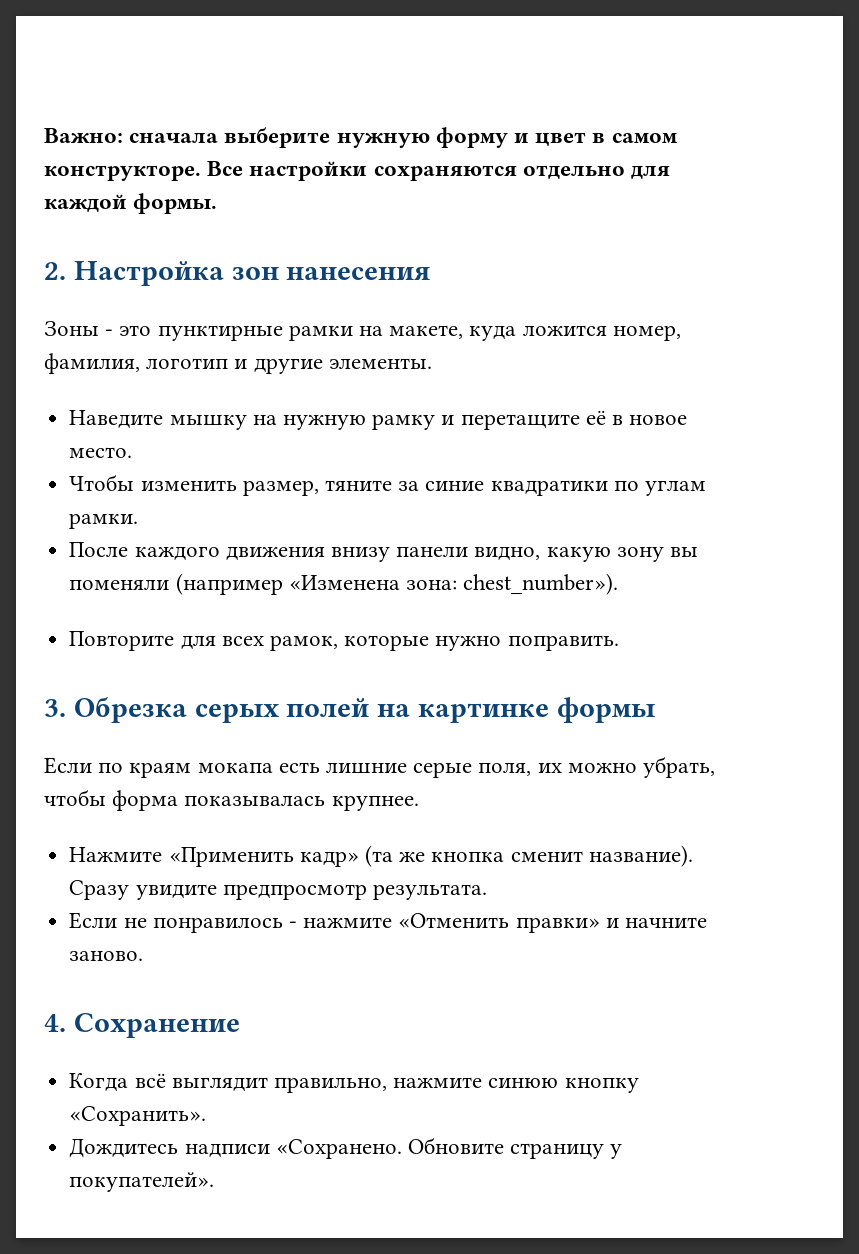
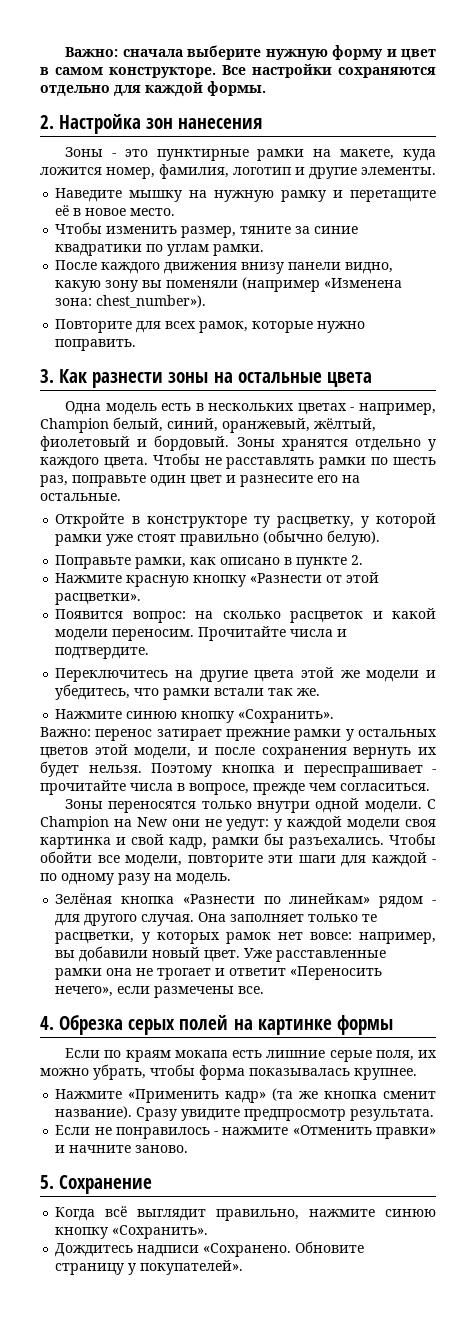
- 3. Обрезка серых полей на картинке формы
+ 3. Как разнести зоны на остальные цвета
+ Одна модель есть в нескольких цветах - например, Champion белый, синий, оранжевый, жёлтый, фиолетовый и бордовый. Зоны хранятся отдельно у каждого цвета. Чтобы не расставлять рамки по шесть раз, поправьте один цвет и разнесите его на остальные.
+ Откройте в конструкторе ту расцветку, у которой рамки уже стоят правильно (обычно белую).
+ Поправьте рамки, как описано в пункте 2.
+ Нажмите красную кнопку «Разнести от этой расцветки».
+ Появится вопрос: на сколько расцветок и какой модели переносим. Прочитайте числа и подтвердите.
+ Переключитесь на другие цвета этой же модели и убедитесь, что рамки встали так же.
+ Нажмите синюю кнопку «Сохранить».
+ Важно: перенос затирает прежние рамки у остальных цветов этой модели, и после сохранения вернуть их будет нельзя. Поэтому кнопка и переспрашивает - прочитайте числа в вопросе, прежде чем согласиться.
+ Зоны переносятся только внутри одной модели. С Champion на New они не уедут: у каждой модели своя картинка и свой кадр, рамки бы разъехались. Чтобы обойти все модели, повторите эти шаги для каждой - по одному разу на модель.
+ Зелёная кнопка «Разнести по линейкам» рядом - для другого случая. Она заполняет только те расцветки, у которых рамок нет вовсе: например, вы добавили новый цвет. Уже расставленные рамки она не трогает и ответит «Переносить нечего», если размечены все.
+ 4. Обрезка серых полей на картинке формы
- 4. Сохранение
+ 5. Сохранение

